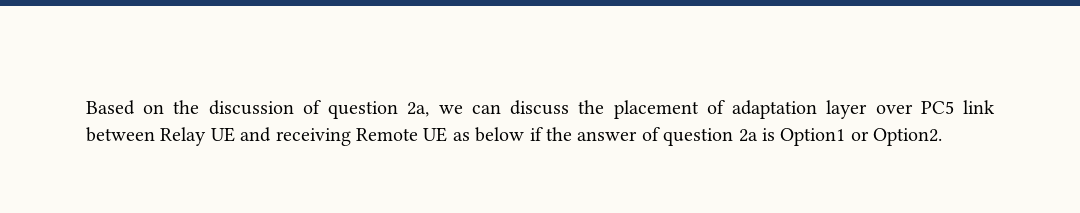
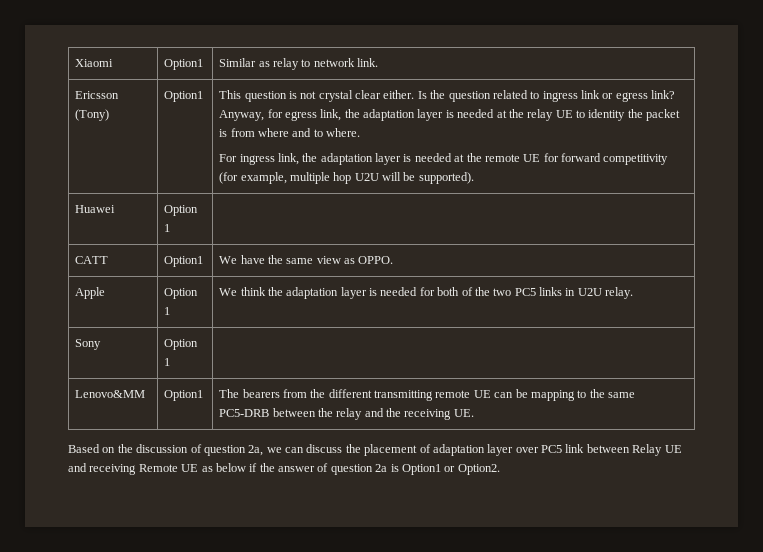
+ Xiaomi | Option1 | Similar as relay to network link.
+ Ericsson (Tony) | Option1 | This question is not crystal clear either. Is the question related to ingress link or egress link? Anyway, for egress link, the adaptation layer is needed at the relay UE to identity the packet is from where and to where.
+ For ingress link, the adaptation layer is needed at the remote UE for forward competitivity (for example, multiple hop U2U will be supported).
+ Huawei | Option 1 |
+ CATT | Option1 | We have the same view as OPPO.
+ Apple | Option 1 | We think the adaptation layer is needed for both of the two PC5 links in U2U relay.
+ Sony | Option 1 |
+ Lenovo&MM | Option1 | The bearers from the different transmitting remote UE can be mapping to the same PC5-DRB between the relay and the receiving UE.

